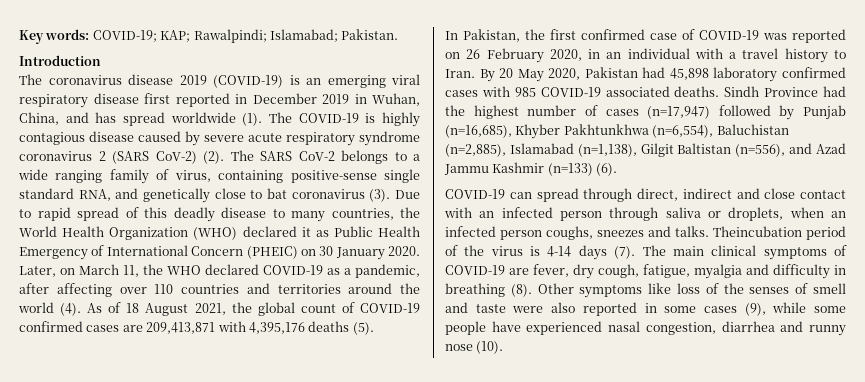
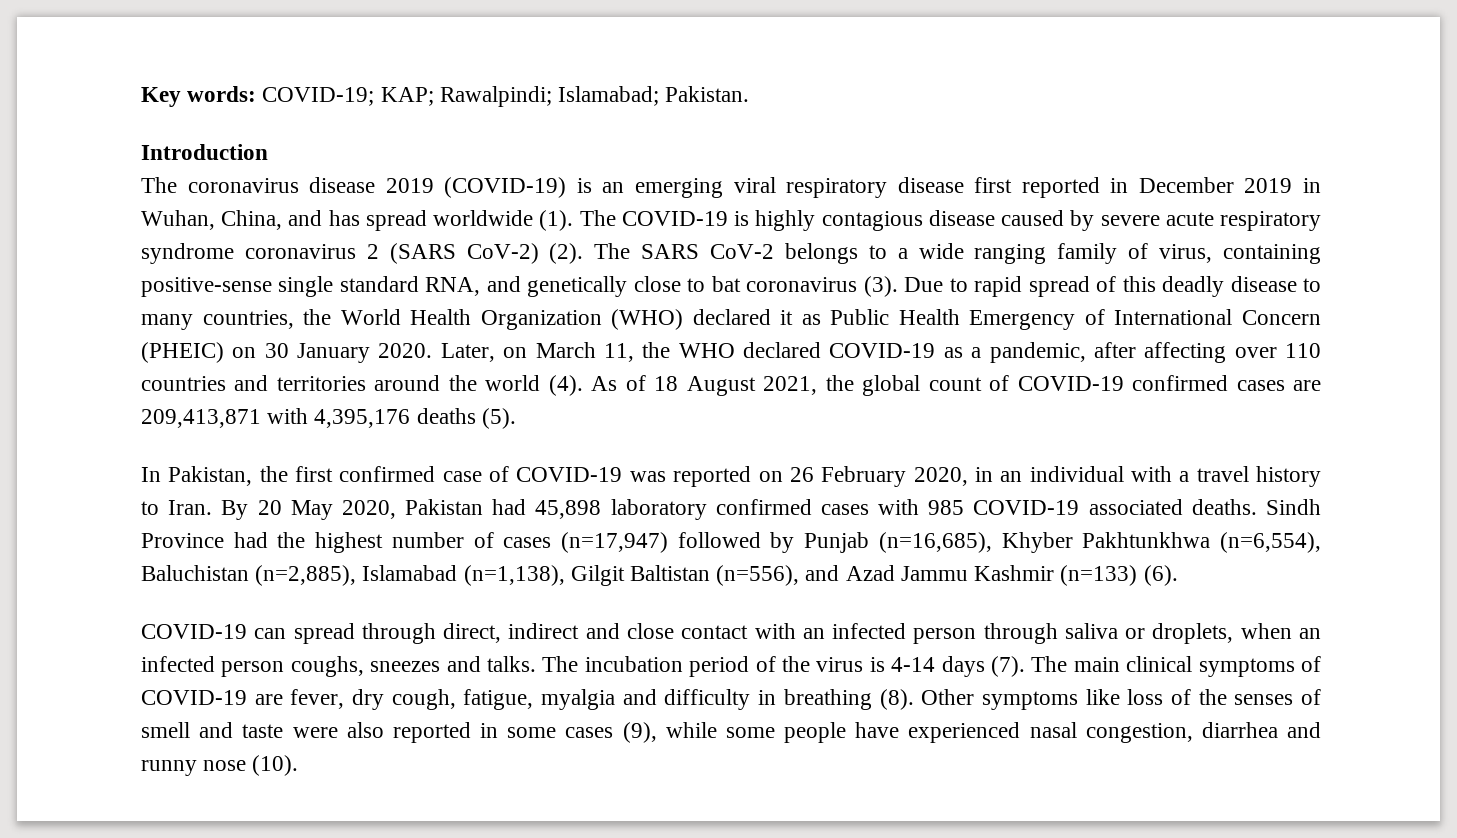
- Theincubation period of the virus is 4-14 days (7).
+ The incubation period of the virus is 4-14 days (7).

